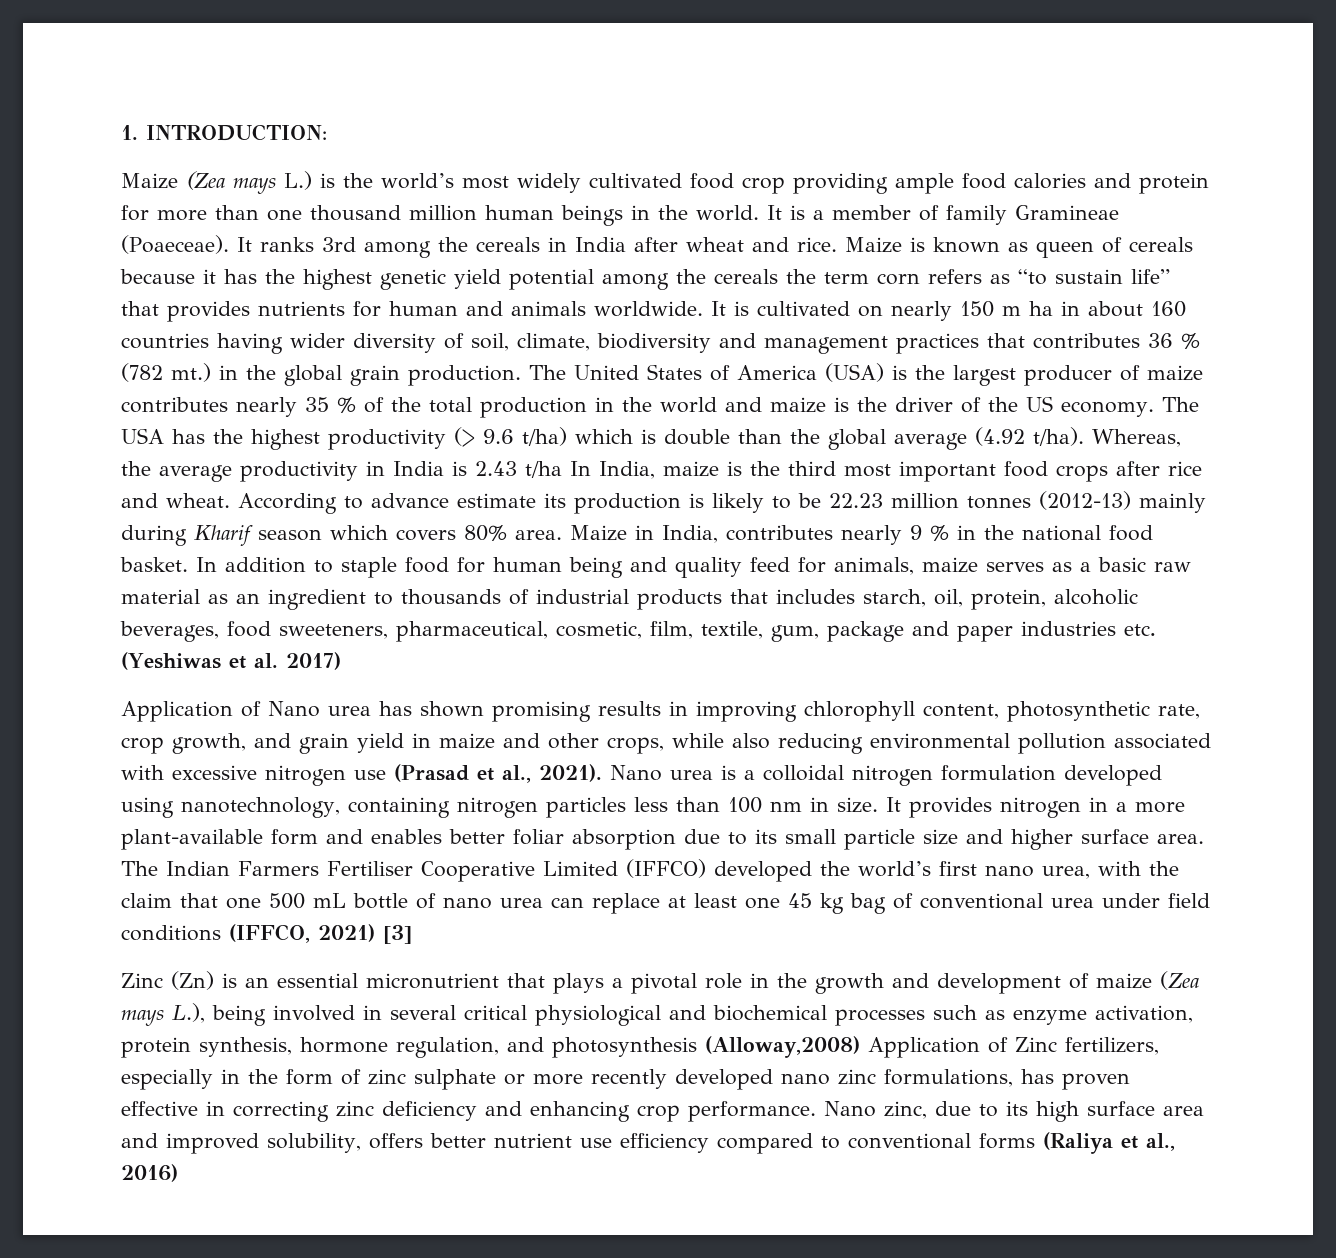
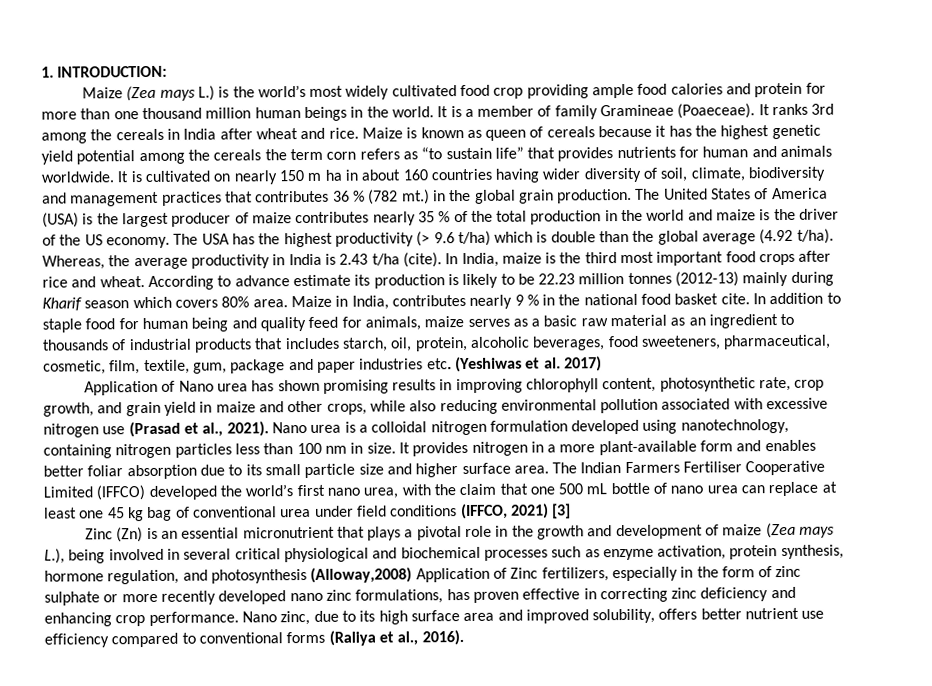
- Whereas, the average productivity in India is 2.43 t/ha In India, maize is the third most important food crops after rice and wheat.
+ Whereas, the average productivity in India is 2.43 t/ha (cite). In India, maize is the third most important food crops after rice and wheat.
- Maize in India, contributes nearly 9 % in the national food basket.
+ Maize in India, contributes nearly 9 % in the national food basket cite.
- Nano zinc, due to its high surface area and improved solubility, offers better nutrient use efficiency compared to conventional forms (Raliya et al., 2016)
+ Nano zinc, due to its high surface area and improved solubility, offers better nutrient use efficiency compared to conventional forms (Raliya et al., 2016).

